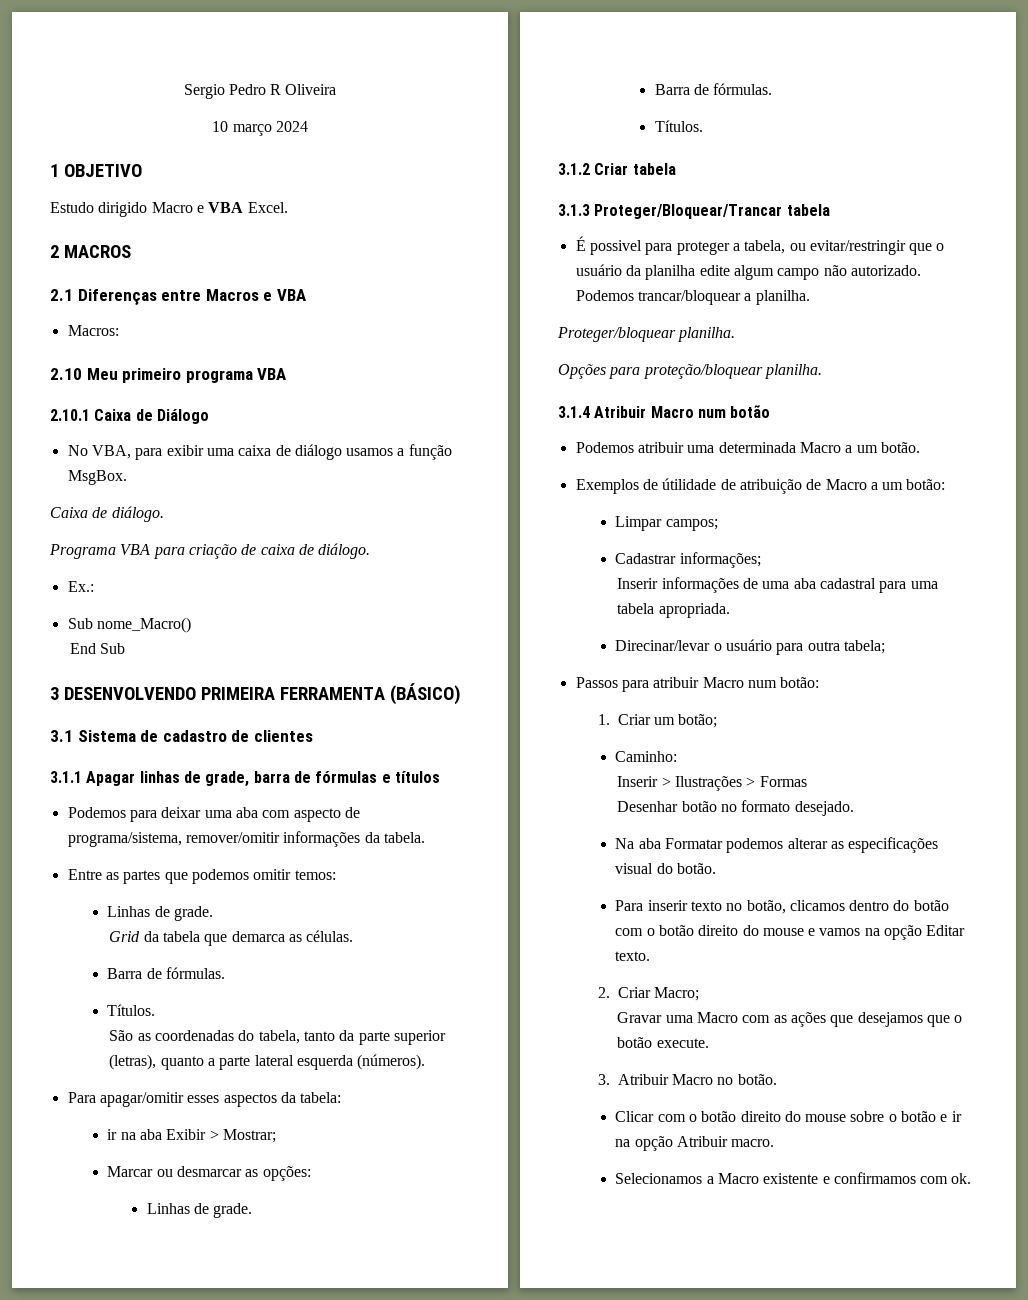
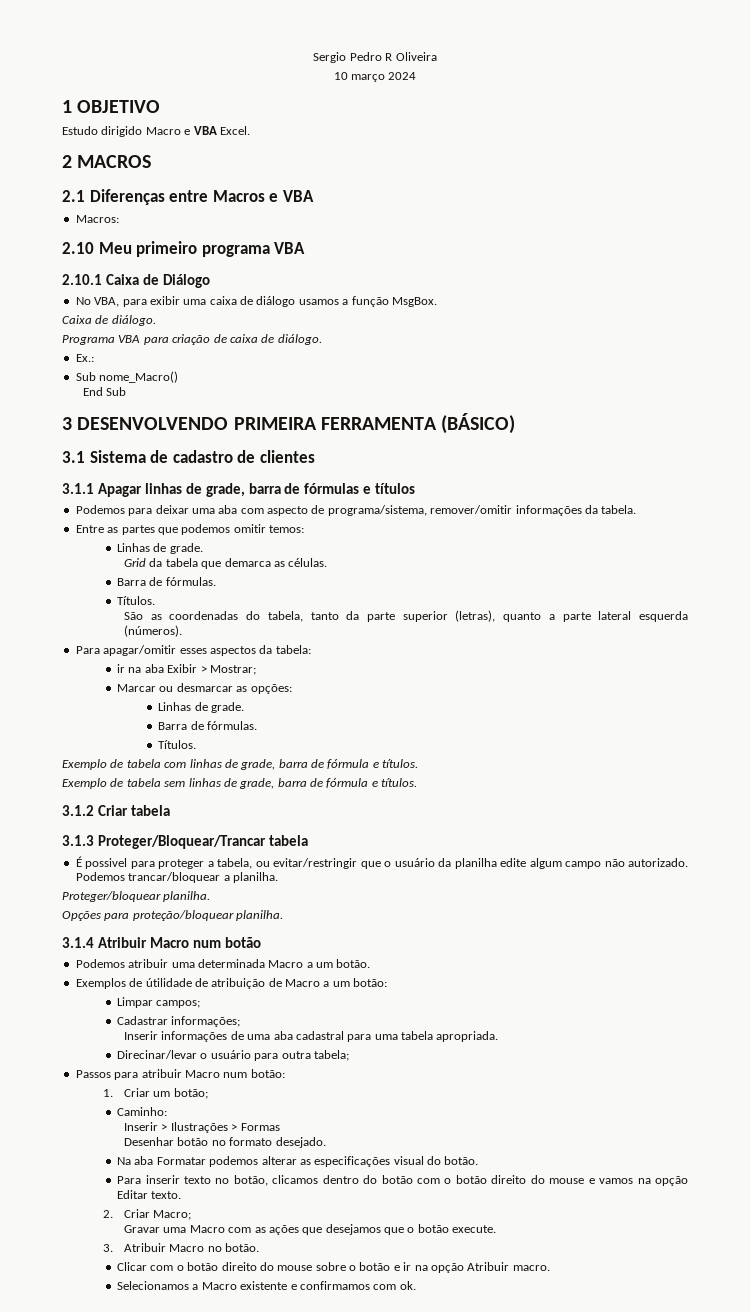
+ Exemplo de tabela com linhas de grade, barra de fórmula e títulos.
+ Exemplo de tabela sem linhas de grade, barra de fórmula e títulos.

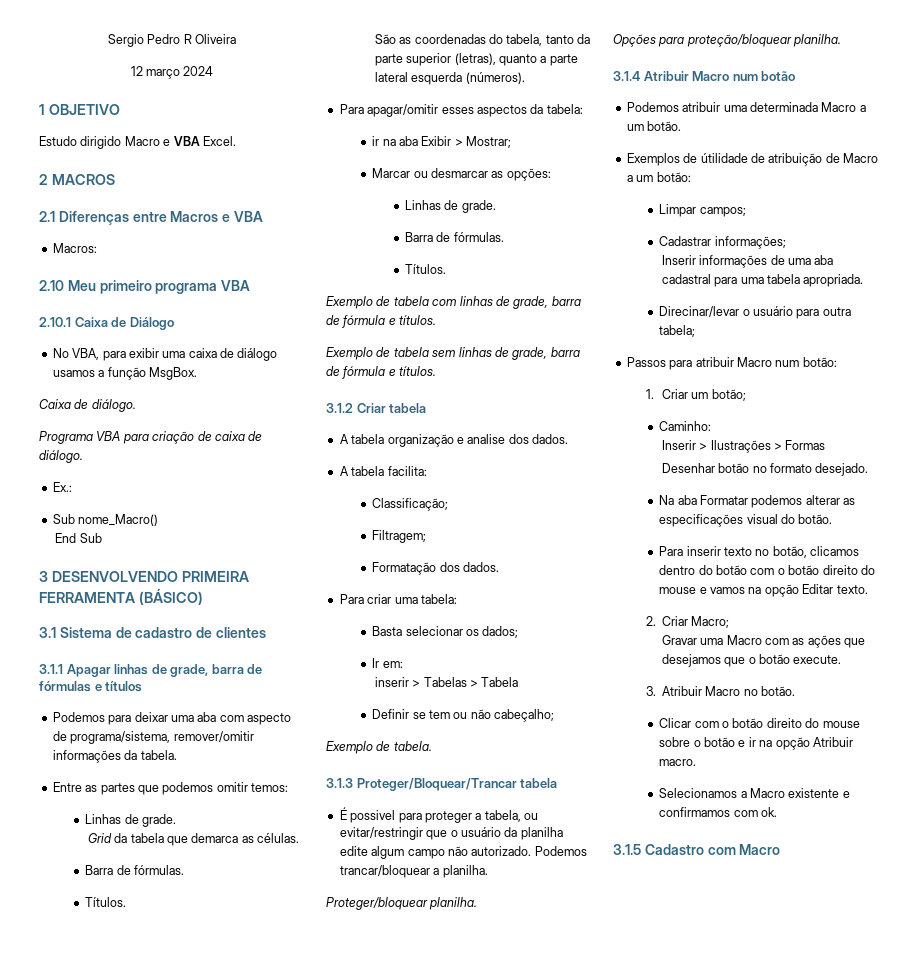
- 10 março 2024
+ 12 março 2024
+ A tabela organização e analise dos dados.
+ A tabela facilita:
+ Classificação;
+ Filtragem;
+ Formatação dos dados.
+ Para criar uma tabela:
+ Basta selecionar os dados;
+ Ir em:
+ inserir > Tabelas > Tabela
+ Definir se tem ou não cabeçalho;
+ Exemplo de tabela.
+ 3.1.5 Cadastro com Macro

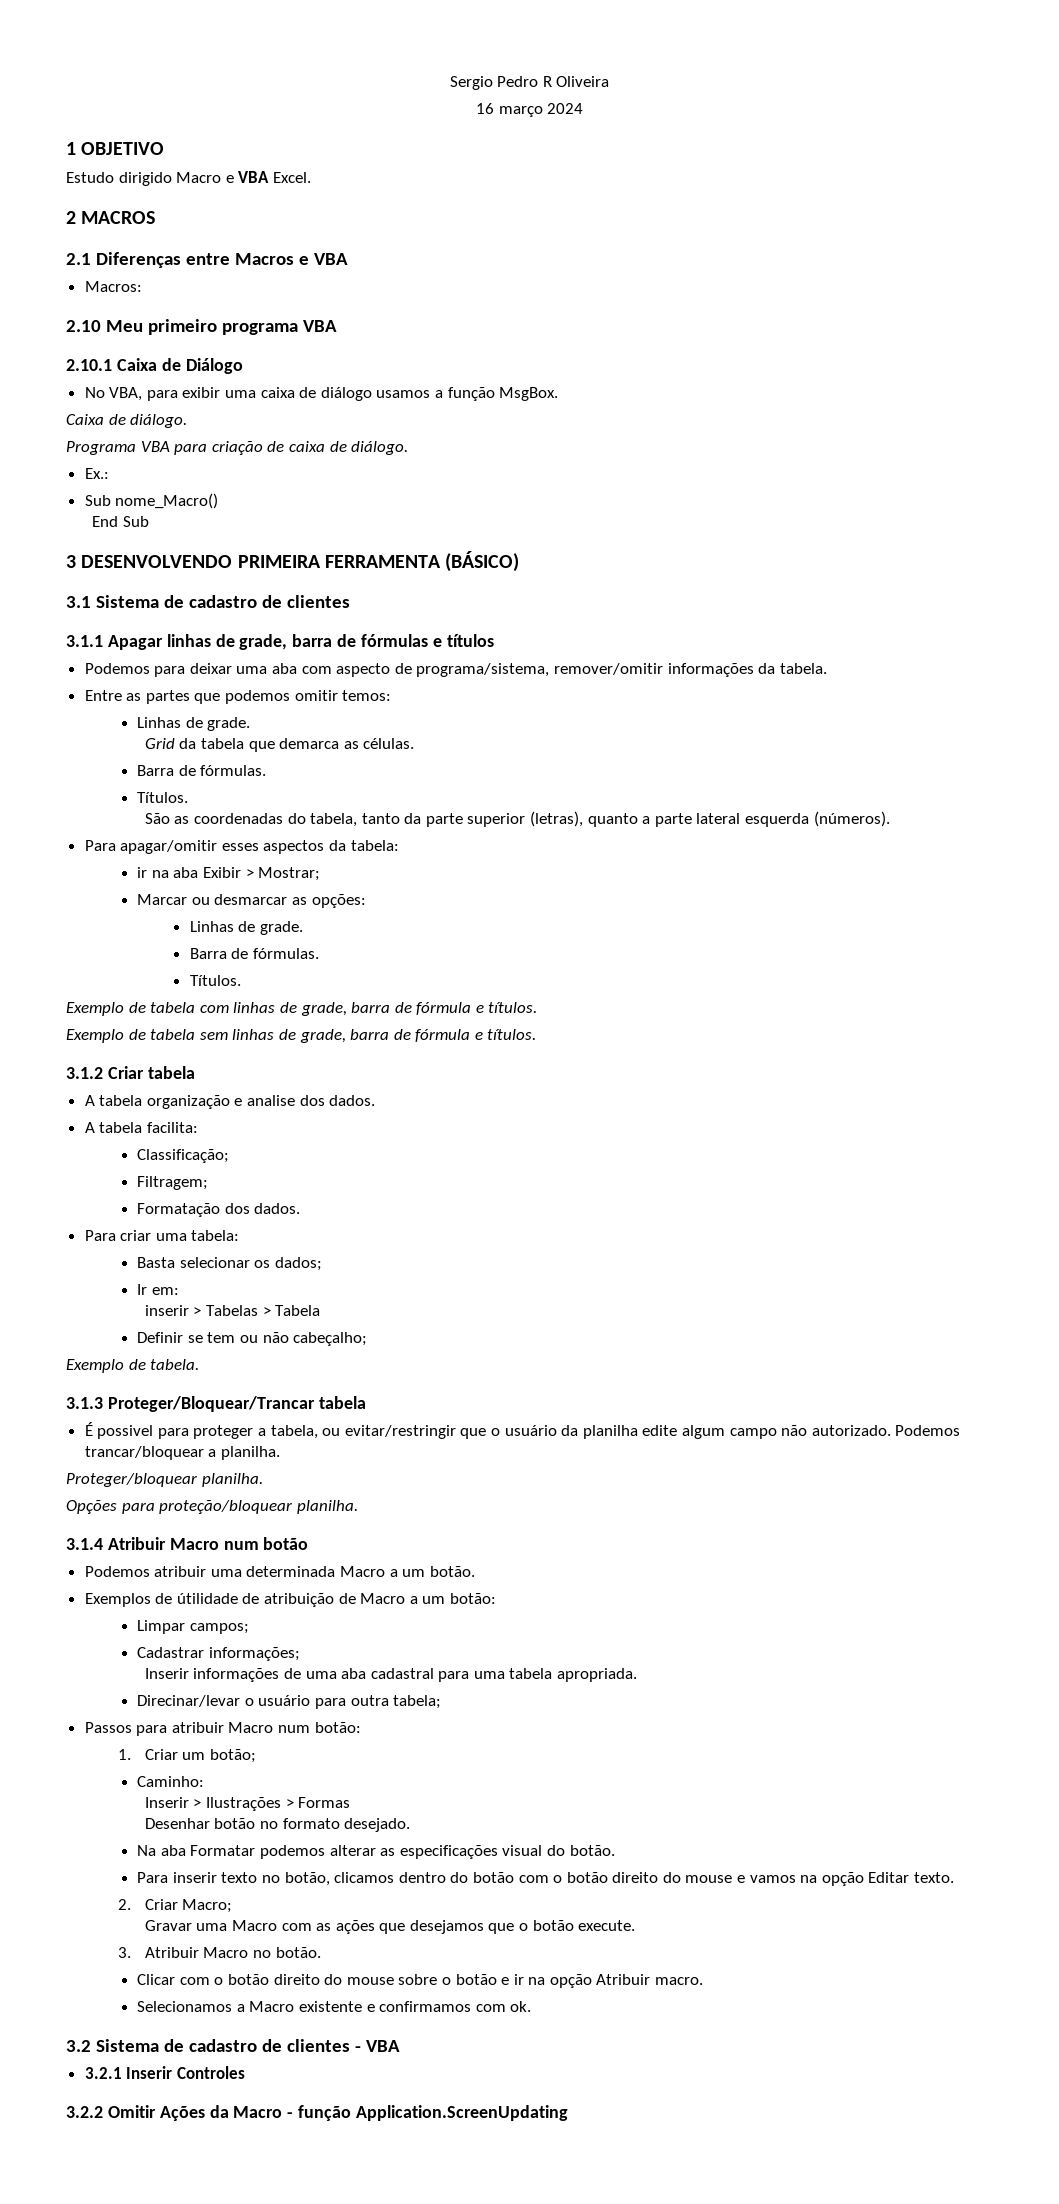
- 12 março 2024
+ 16 março 2024
- 3.1.5 Cadastro com Macro
+ 3.2 Sistema de cadastro de clientes - VBA
+ 3.2.1 Inserir Controles
+ 3.2.2 Omitir Ações da Macro - função Application.ScreenUpdating

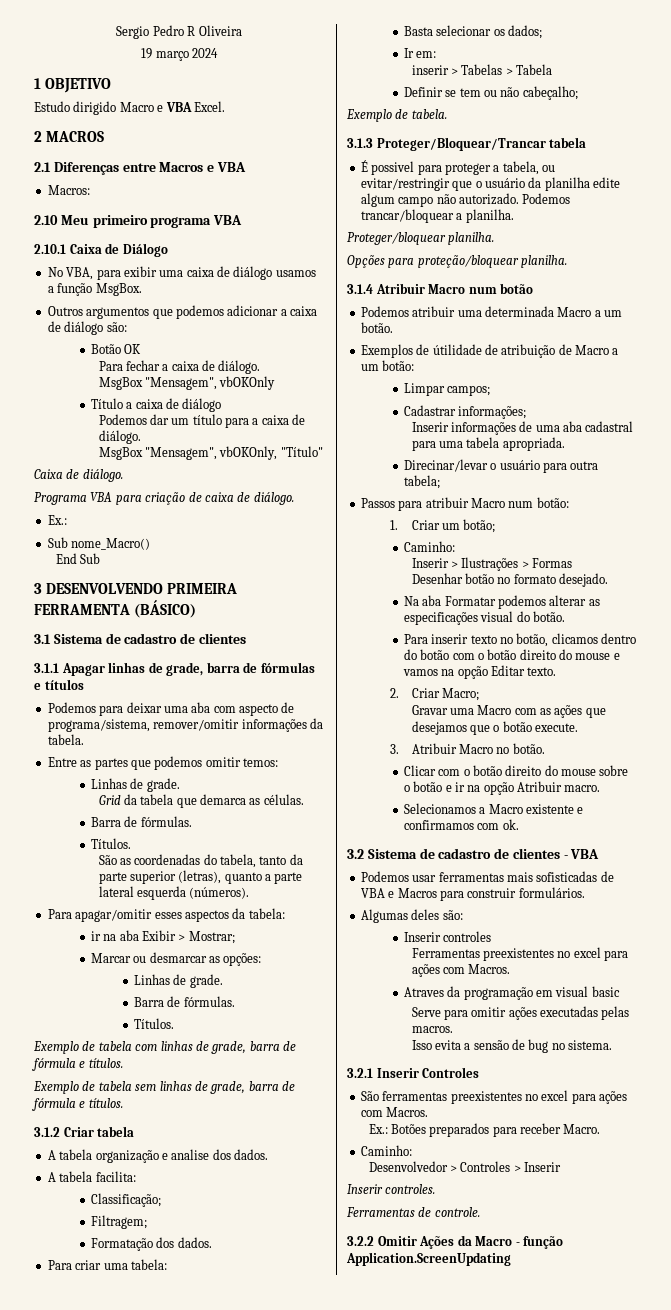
- 16 março 2024
+ 19 março 2024
+ Outros argumentos que podemos adicionar a caixa de diálogo são:
+ Botão OK
+ Para fechar a caixa de diálogo.
+ MsgBox "Mensagem", vbOKOnly
+ Título a caixa de diálogo
+ Podemos dar um título para a caixa de diálogo.
+ MsgBox "Mensagem", vbOKOnly, "Título"
+ Podemos usar ferramentas mais sofisticadas de VBA e Macros para construir formulários.
+ Algumas deles são:
+ Inserir controles
+ Ferramentas preexistentes no excel para ações com Macros.
+ Atraves da programação em visual basic
+ Serve para omitir ações executadas pelas macros.
+ Isso evita a sensão de bug no sistema.
  3.2.1 Inserir Controles
+ São ferramentas preexistentes no excel para ações com Macros.
+ Ex.: Botões preparados para receber Macro.
+ Caminho:
+ Desenvolvedor > Controles > Inserir
+ Inserir controles.
+ Ferramentas de controle.

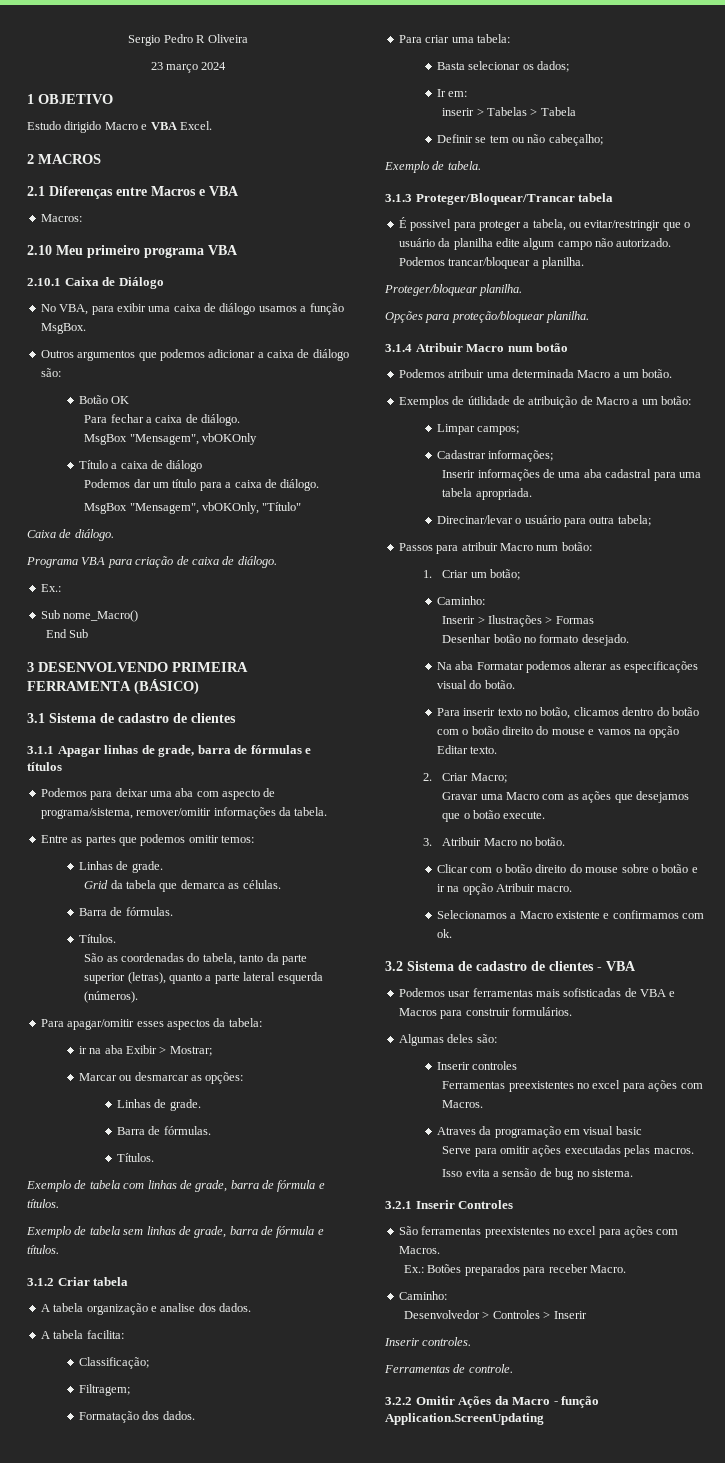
- 19 março 2024
+ 23 março 2024

